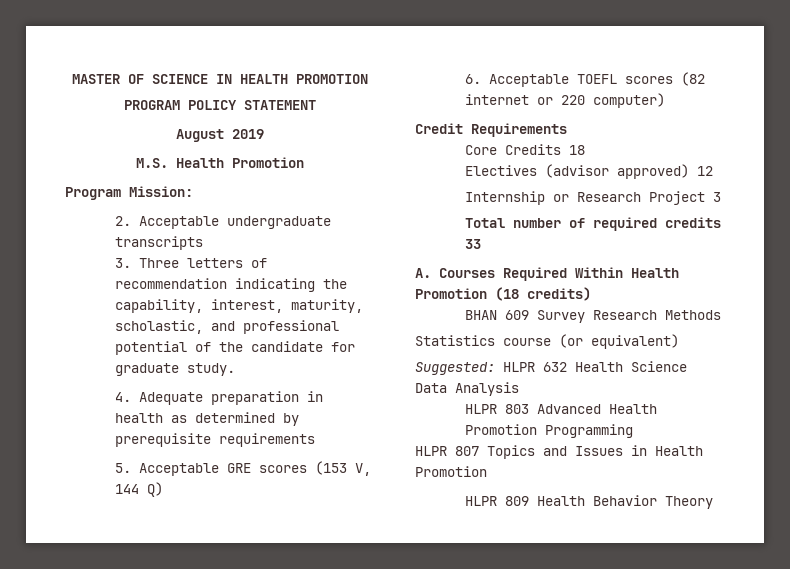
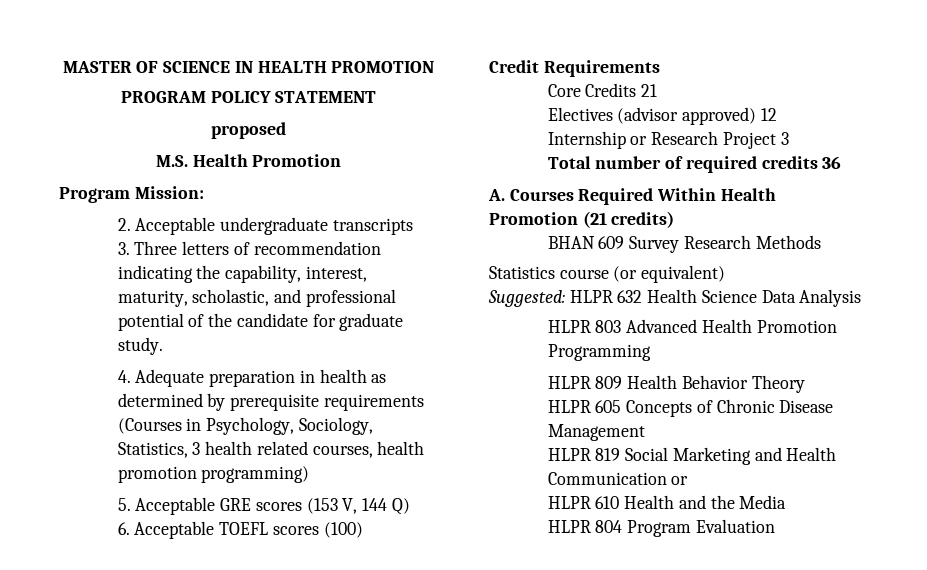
- August 2019
+ proposed
- 4. Adequate preparation in health as determined by prerequisite requirements
+ 4. Adequate preparation in health as determined by prerequisite requirements (Courses in Psychology, Sociology, Statistics, 3 health related courses, health promotion programming)
- 6. Acceptable TOEFL scores (82 internet or 220 computer)
+ 6. Acceptable TOEFL scores (100)
- Core Credits 18
+ Core Credits 21
- Total number of required credits 33
+ Total number of required credits 36
- A. Courses Required Within Health Promotion (18 credits)
+ A. Courses Required Within Health Promotion (21 credits)
- HLPR 807 Topics and Issues in Health Promotion
+ HLPR 605 Concepts of Chronic Disease Management
+ HLPR 819 Social Marketing and Health Communication or
+ HLPR 610 Health and the Media
+ HLPR 804 Program Evaluation

